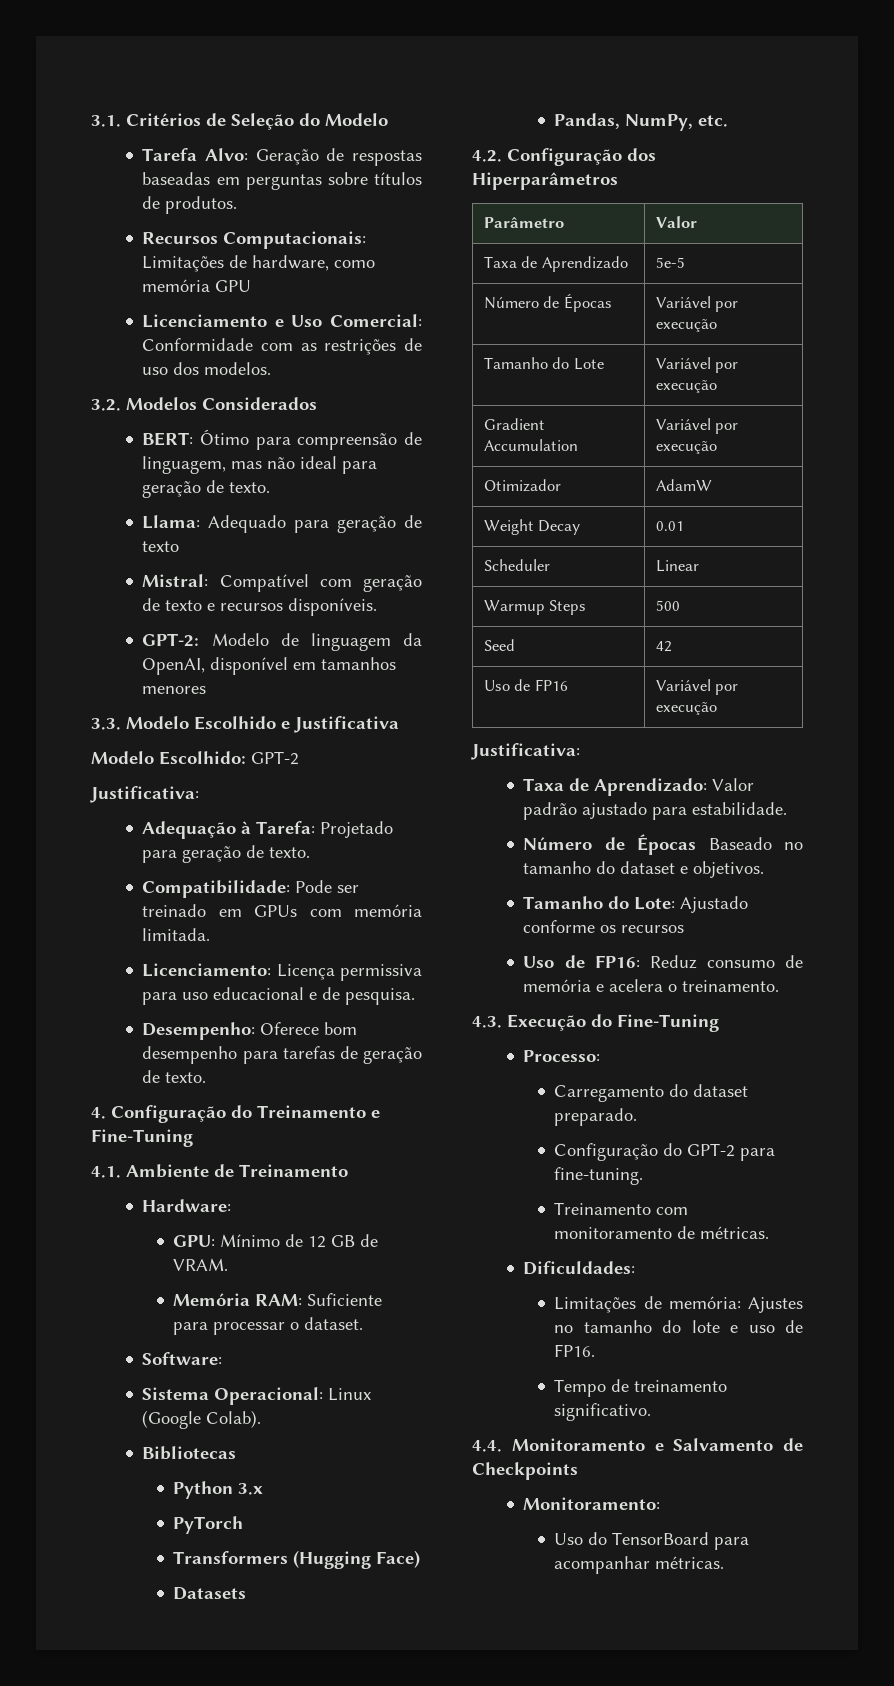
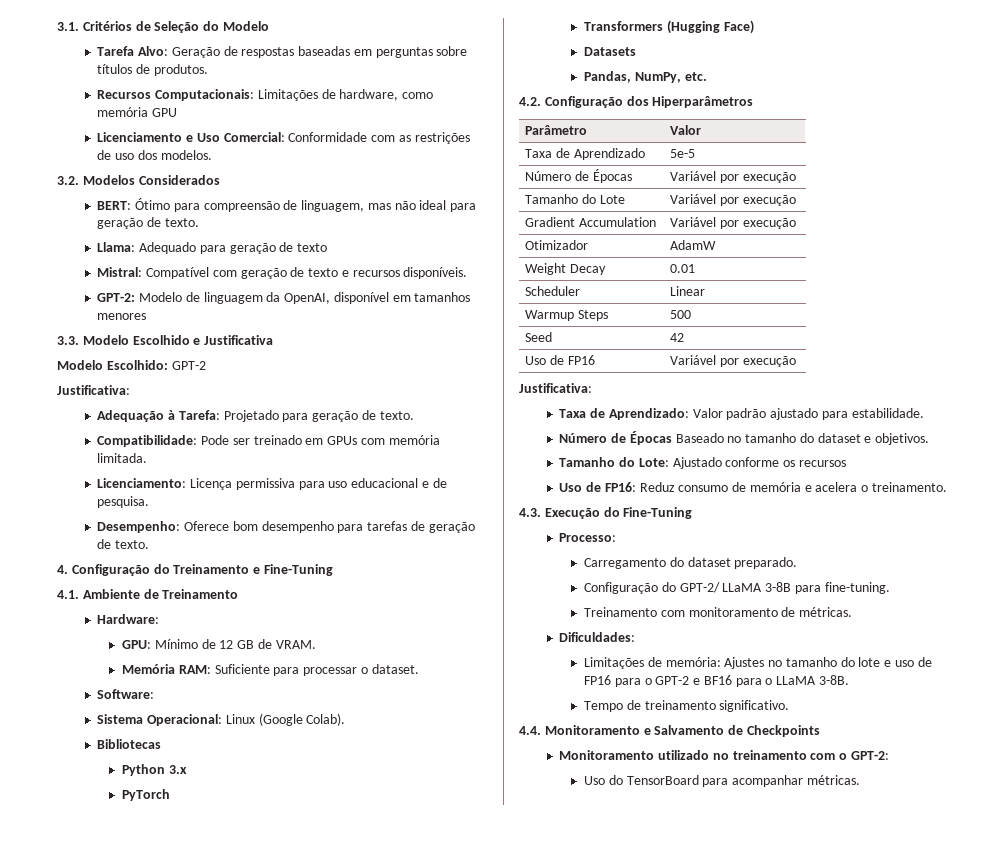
- Configuração do GPT-2 para fine-tuning.
+ Configuração do GPT-2/ LLaMA 3-8B para fine-tuning.
- Limitações de memória: Ajustes no tamanho do lote e uso de FP16.
+ Limitações de memória: Ajustes no tamanho do lote e uso de FP16 para o GPT-2 e BF16 para o LLaMA 3-8B.
- Monitoramento:
+ Monitoramento utilizado no treinamento com o GPT-2:

